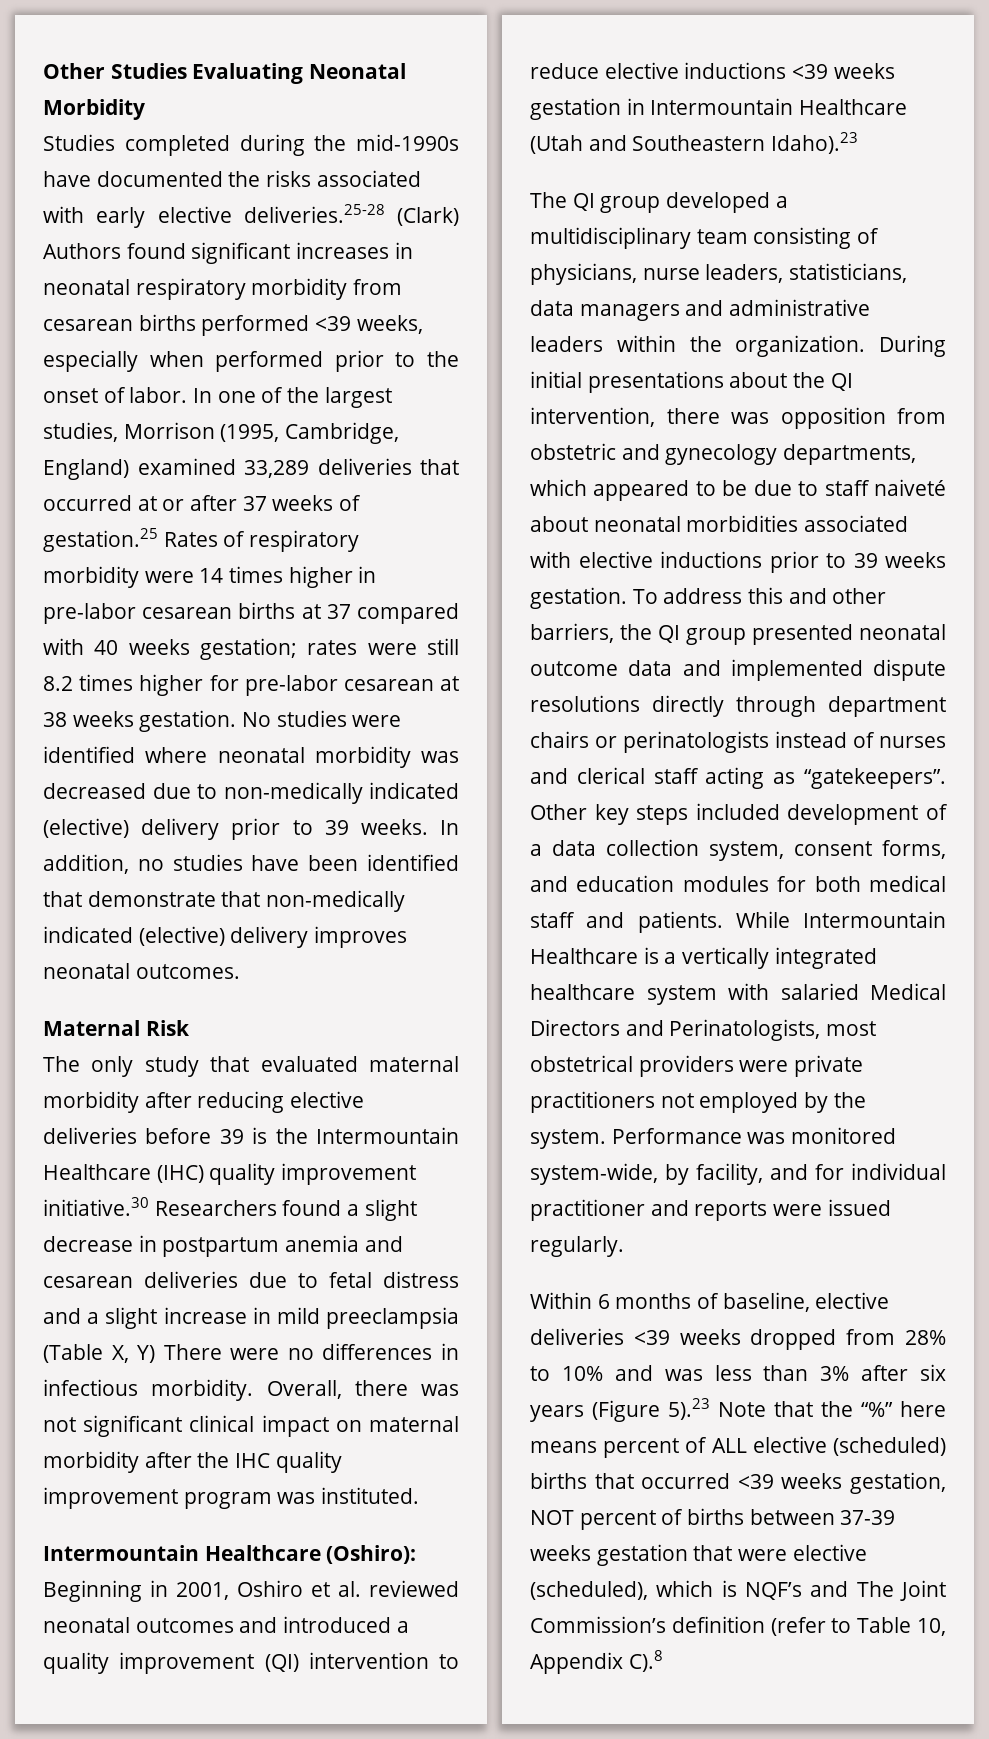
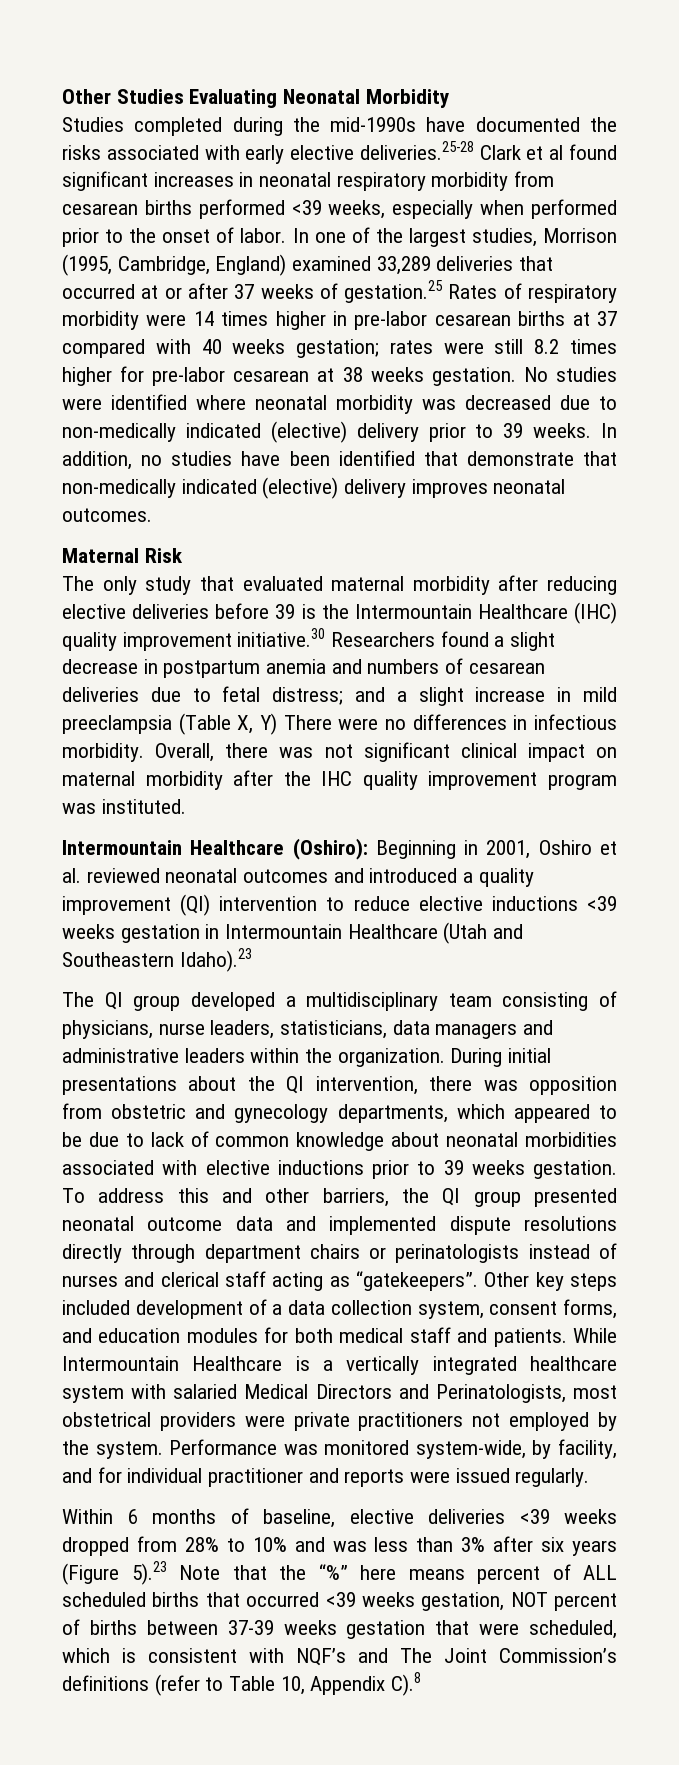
- Studies completed during the mid-1990s have documented the risks associated with early elective deliveries.25-28 (Clark) Authors found significant increases in neonatal respiratory morbidity from cesarean births performed <39 weeks, especially when performed prior to the onset of labor.
+ Studies completed during the mid-1990s have documented the risks associated with early elective deliveries.25-28 Clark et al found significant increases in neonatal respiratory morbidity from cesarean births performed <39 weeks, especially when performed prior to the onset of labor.
- The only study that evaluated maternal morbidity after reducing elective deliveries before 39 is the Intermountain Healthcare (IHC) quality improvement initiative.30 Researchers found a slight decrease in postpartum anemia and cesarean deliveries due to fetal distress and a slight increase in mild preeclampsia (Table X, Y) There were no differences in infectious morbidity.
+ The only study that evaluated maternal morbidity after reducing elective deliveries before 39 is the Intermountain Healthcare (IHC) quality improvement initiative.30 Researchers found a slight decrease in postpartum anemia and numbers of cesarean deliveries due to fetal distress; and a slight increase in mild preeclampsia (Table X, Y) There were no differences in infectious morbidity.
- During initial presentations about the QI intervention, there was opposition from obstetric and gynecology departments, which appeared to be due to staff naiveté about neonatal morbidities associated with elective inductions prior to 39 weeks gestation.
+ During initial presentations about the QI intervention, there was opposition from obstetric and gynecology departments, which appeared to be due to lack of common knowledge about neonatal morbidities associated with elective inductions prior to 39 weeks gestation.
- Within 6 months of baseline, elective deliveries <39 weeks dropped from 28% to 10% and was less than 3% after six years (Figure 5).23 Note that the “%” here means percent of ALL elective (scheduled) births that occurred <39 weeks gestation, NOT percent of births between 37-39 weeks gestation that were elective (scheduled), which is NQF’s and The Joint Commission’s definition (refer to Table 10, Appendix C).8
+ Within 6 months of baseline, elective deliveries <39 weeks dropped from 28% to 10% and was less than 3% after six years (Figure 5).23 Note that the “%” here means percent of ALL scheduled births that occurred <39 weeks gestation, NOT percent of births between 37-39 weeks gestation that were scheduled, which is consistent with NQF’s and The Joint Commission’s definitions (refer to Table 10, Appendix C).8

